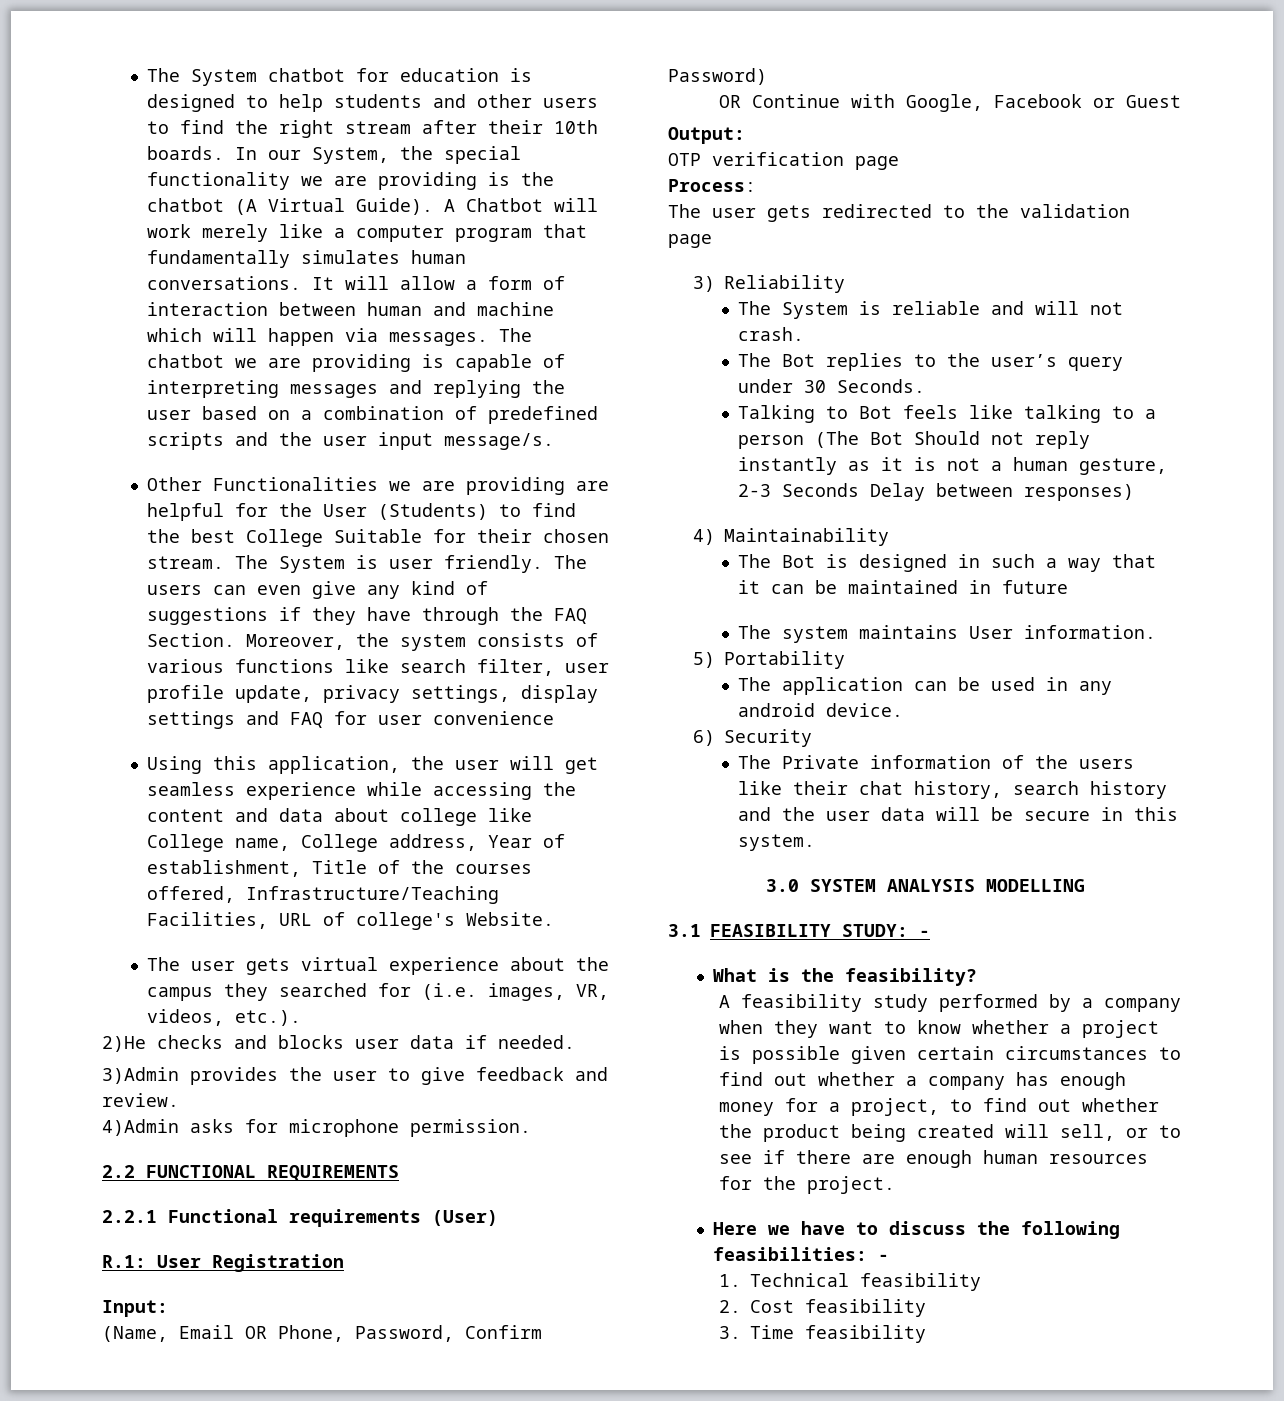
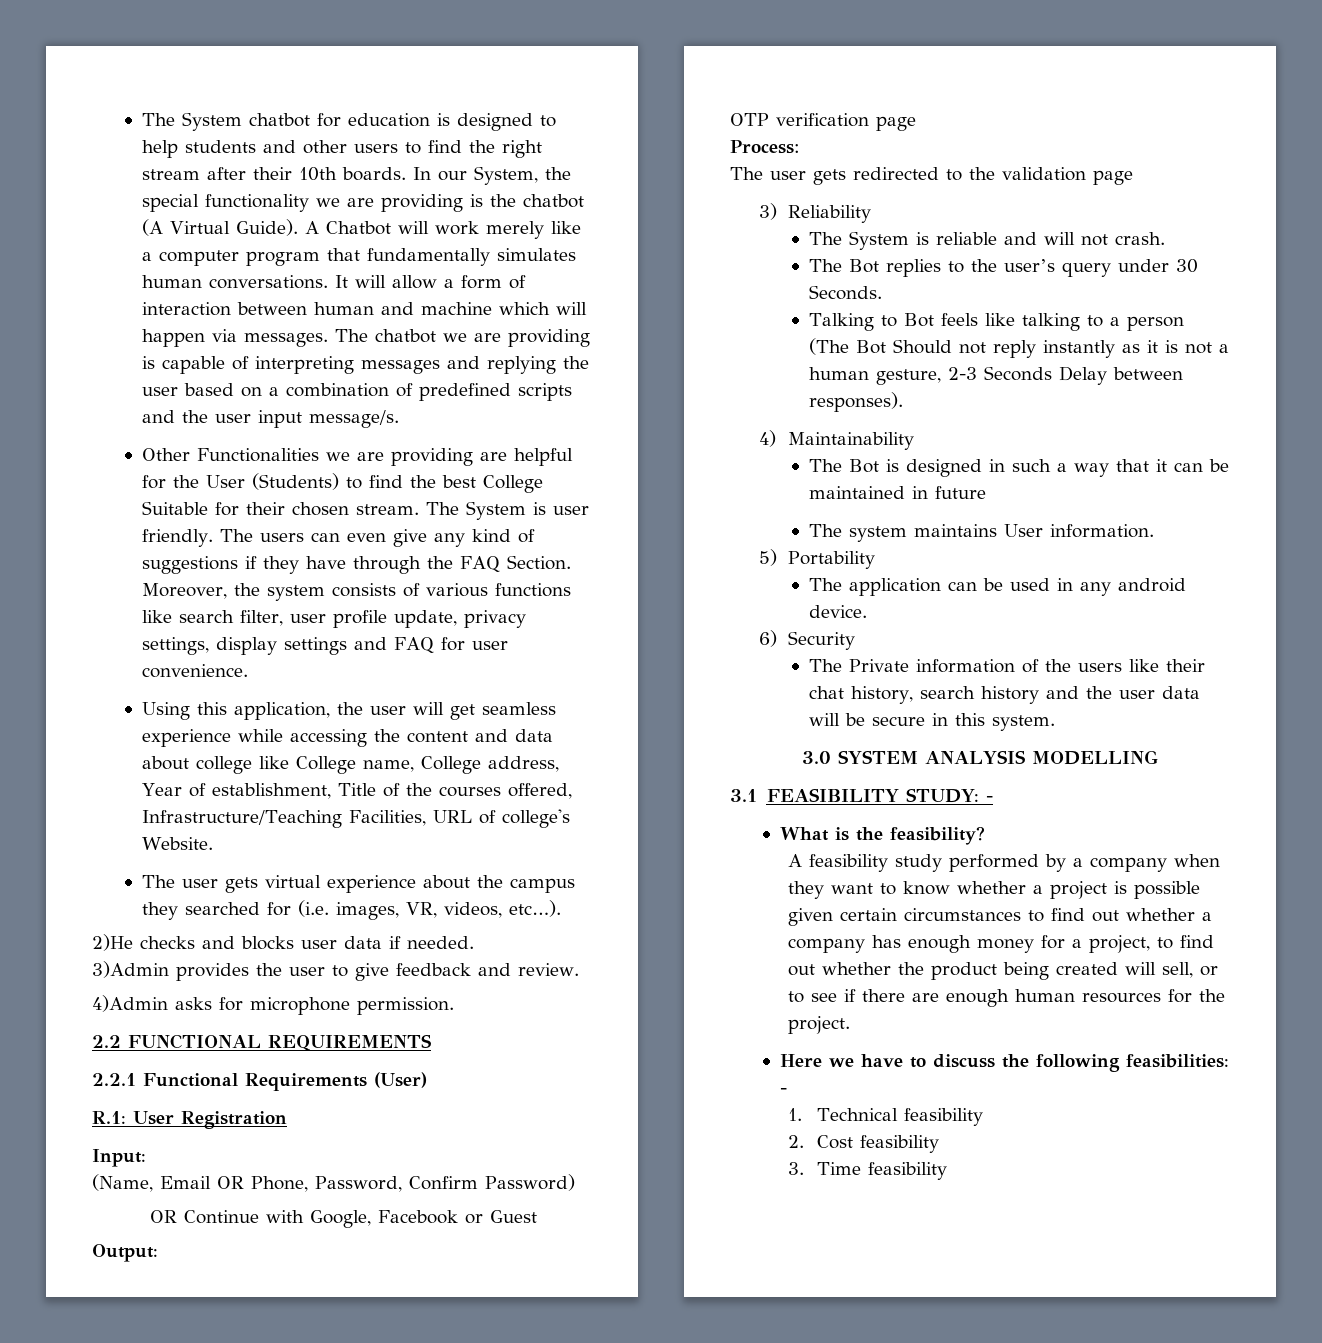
- Moreover, the system consists of various functions like search filter, user profile update, privacy settings, display settings and FAQ for user convenience
+ Moreover, the system consists of various functions like search filter, user profile update, privacy settings, display settings and FAQ for user convenience.
- The user gets virtual experience about the campus they searched for (i.e. images, VR, videos, etc.).
+ The user gets virtual experience about the campus they searched for (i.e. images, VR, videos, etc…).
- 2.2.1 Functional requirements (User)
+ 2.2.1 Functional Requirements (User)
- Talking to Bot feels like talking to a person (The Bot Should not reply instantly as it is not a human gesture, 2-3 Seconds Delay between responses)
+ Talking to Bot feels like talking to a person (The Bot Should not reply instantly as it is not a human gesture, 2-3 Seconds Delay between responses).

